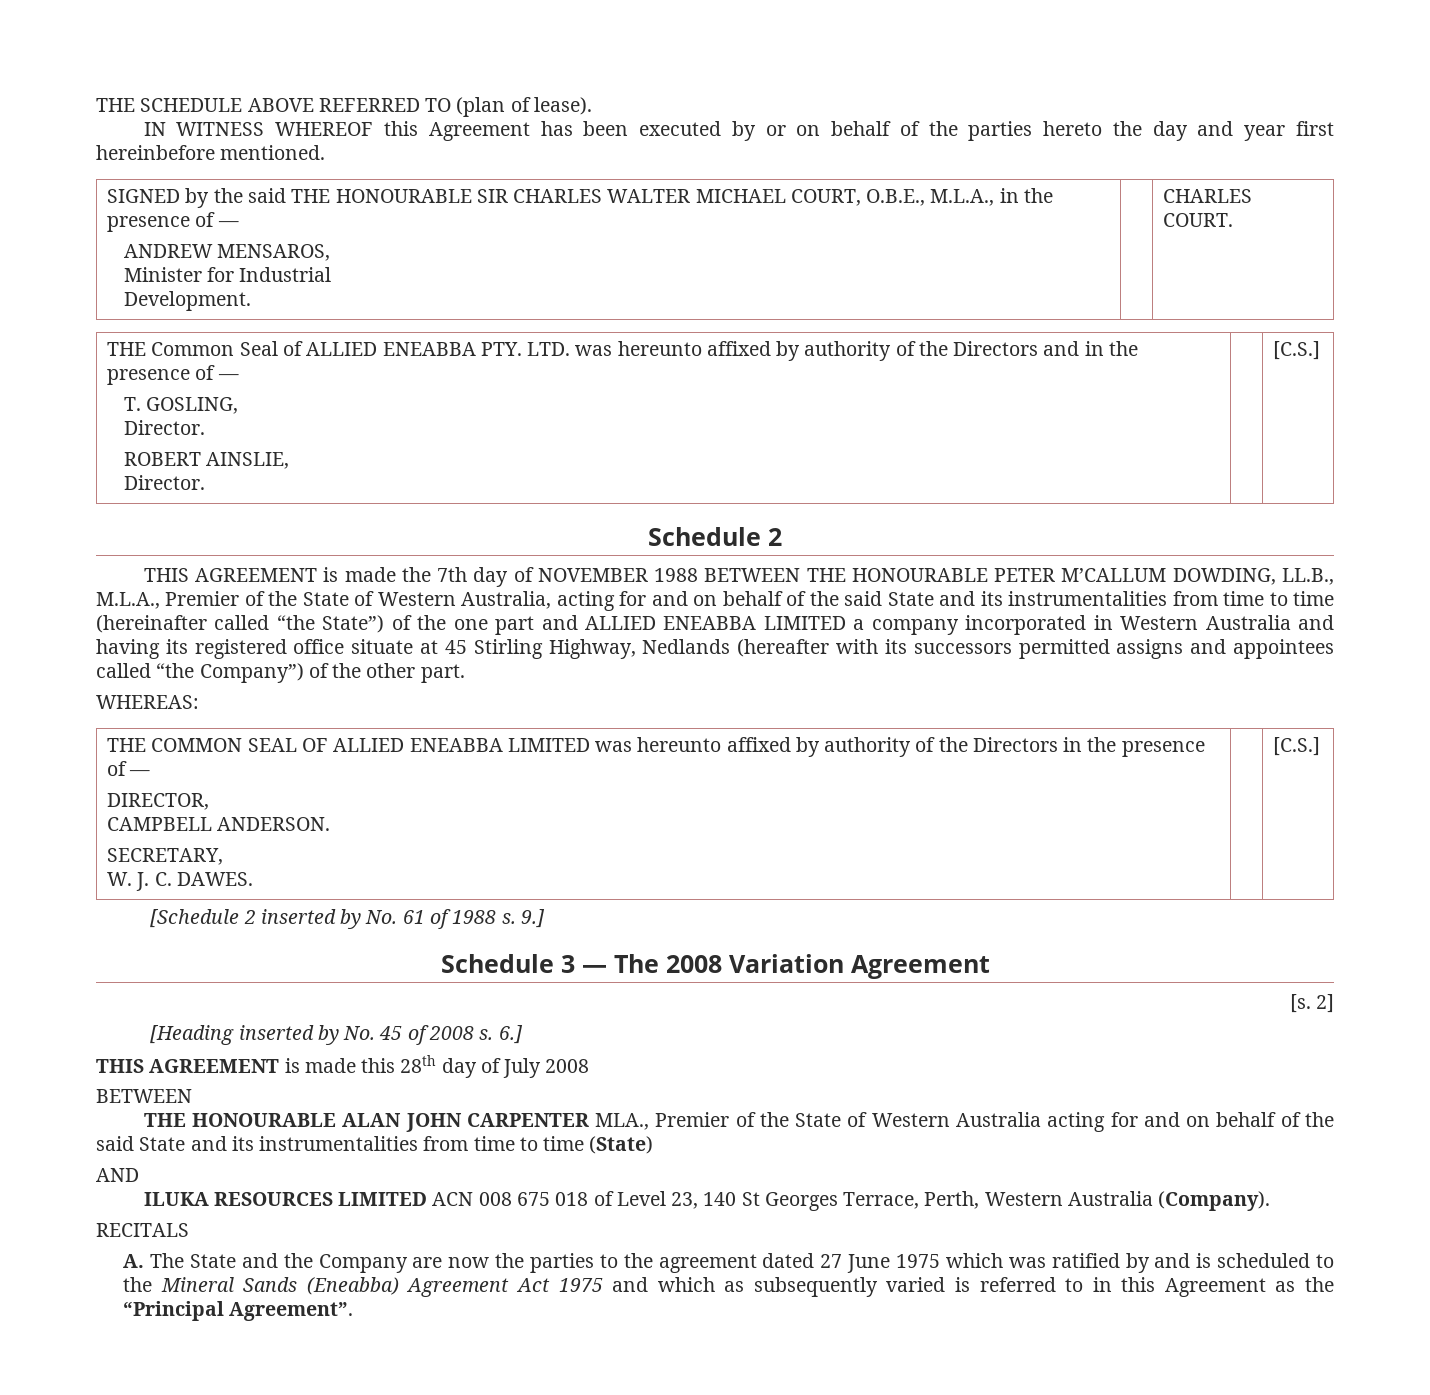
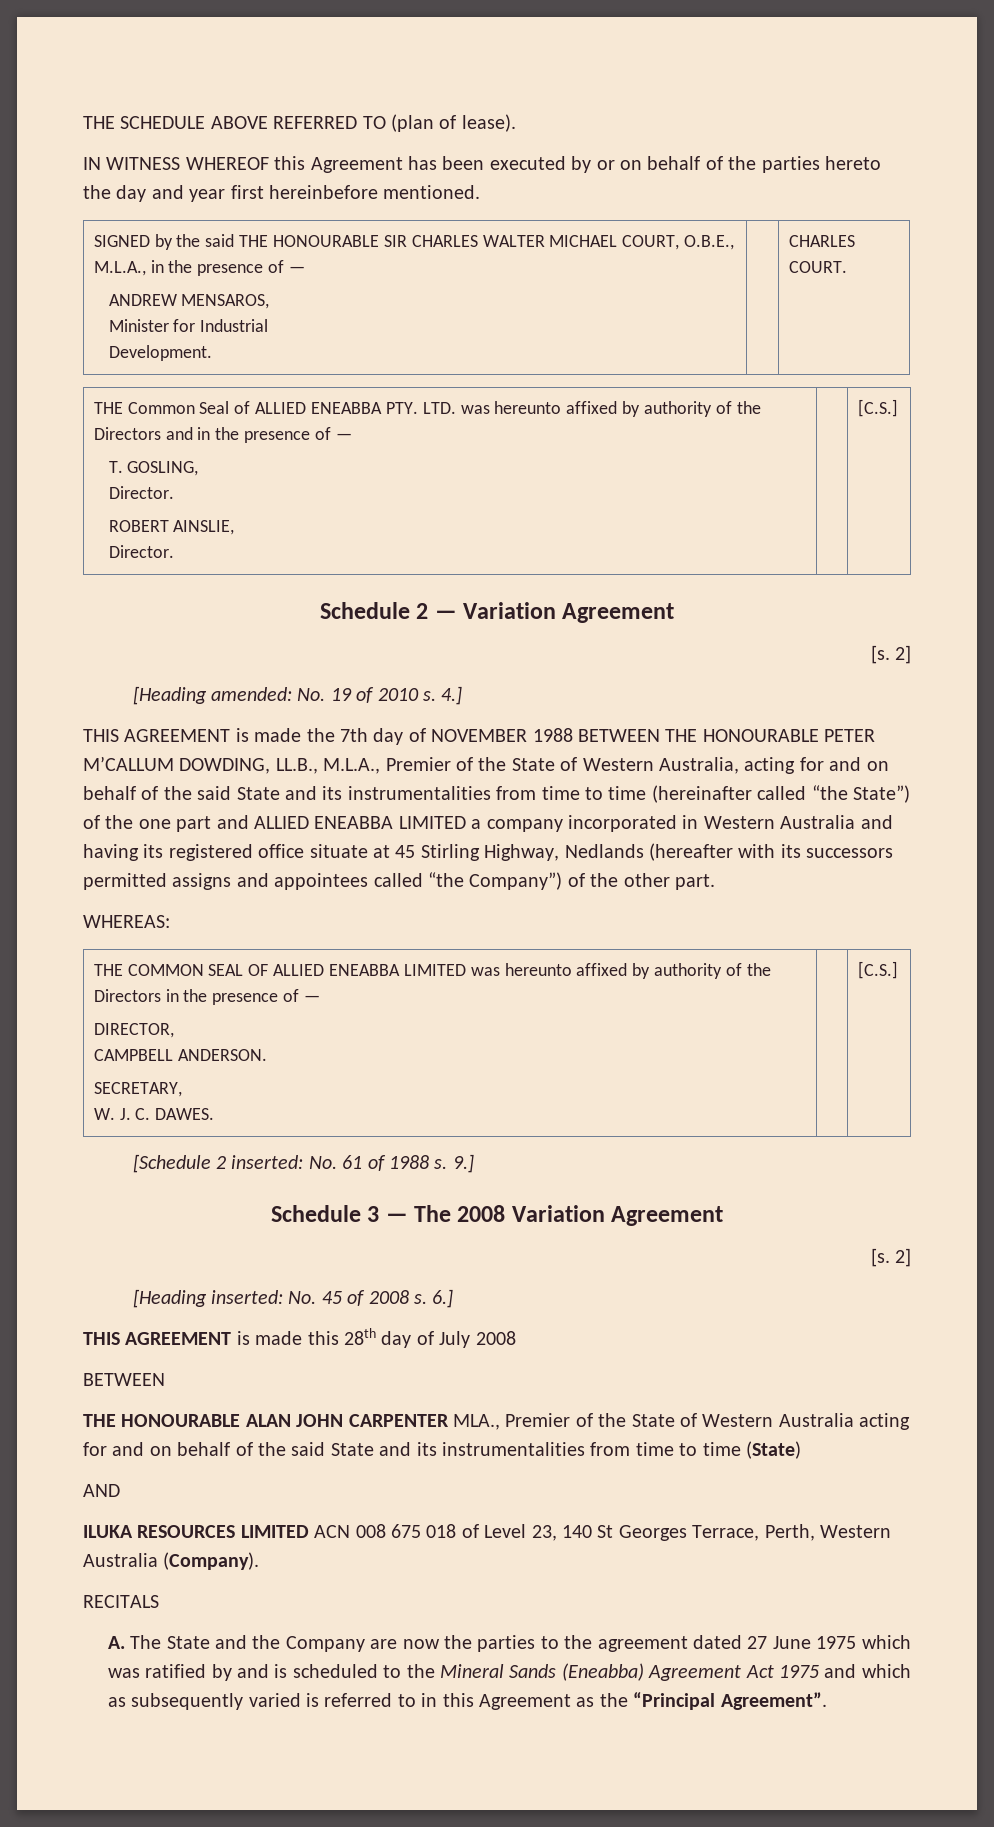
- Schedule 2
+ Schedule 2 — Variation Agreement
+ [s. 2]
+ [Heading amended: No. 19 of 2010 s. 4.]
- [Schedule 2 inserted by No. 61 of 1988 s.
+ [Schedule 2 inserted: No. 61 of 1988 s.
- [Heading inserted by No. 45 of 2008 s.
+ [Heading inserted: No. 45 of 2008 s.

